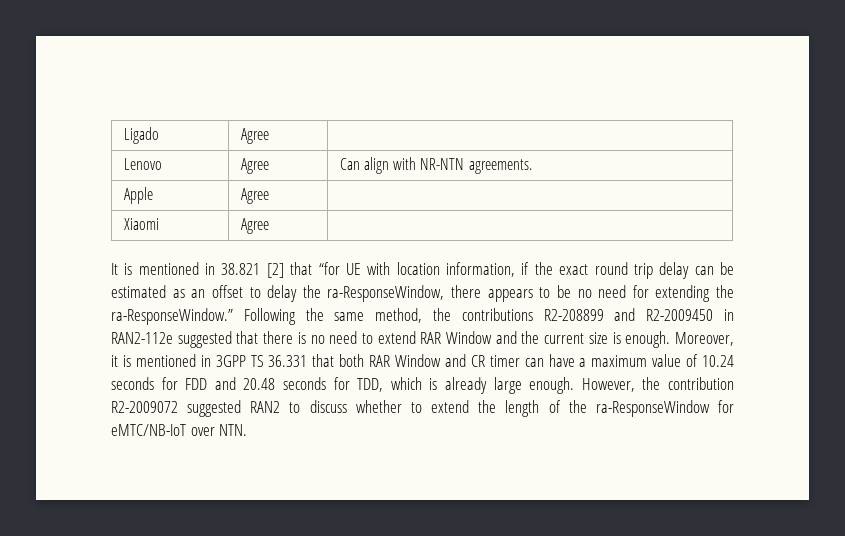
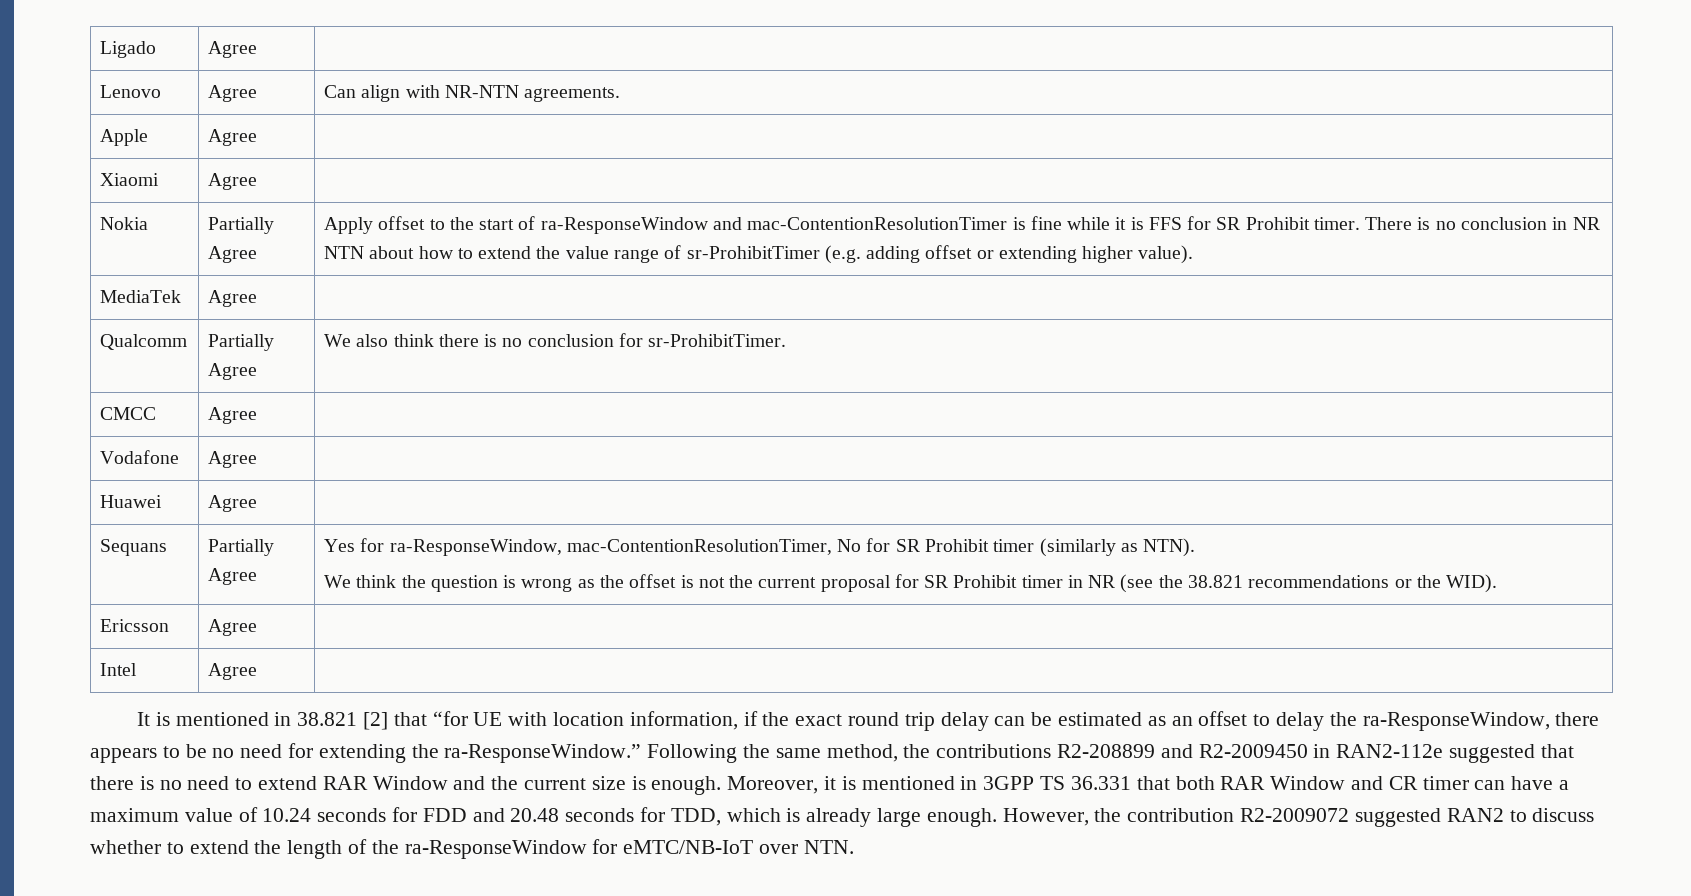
+ Nokia | Partially Agree | Apply offset to the start of ra-ResponseWindow and mac-ContentionResolutionTimer is fine while it is FFS for SR Prohibit timer. There is no conclusion in NR NTN about how to extend the value range of sr-ProhibitTimer (e.g. adding offset or extending higher value).
+ MediaTek | Agree |
+ Qualcomm | Partially Agree | We also think there is no conclusion for sr-ProhibitTimer.
+ CMCC | Agree |
+ Vodafone | Agree |
+ Huawei | Agree |
+ Sequans | Partially Agree | Yes for ra-ResponseWindow, mac-ContentionResolutionTimer, No for SR Prohibit timer (similarly as NTN).
+ We think the question is wrong as the offset is not the current proposal for SR Prohibit timer in NR (see the 38.821 recommendations or the WID).
+ Ericsson | Agree |
+ Intel | Agree |

